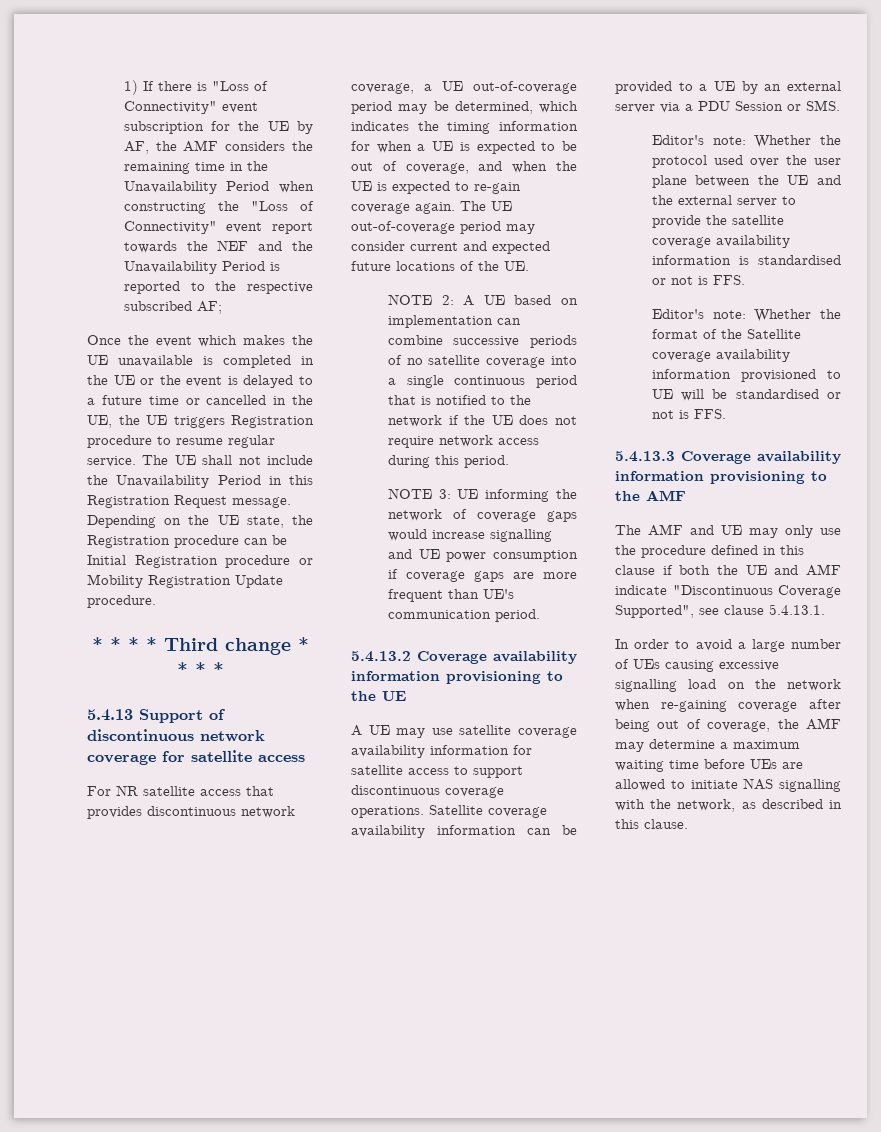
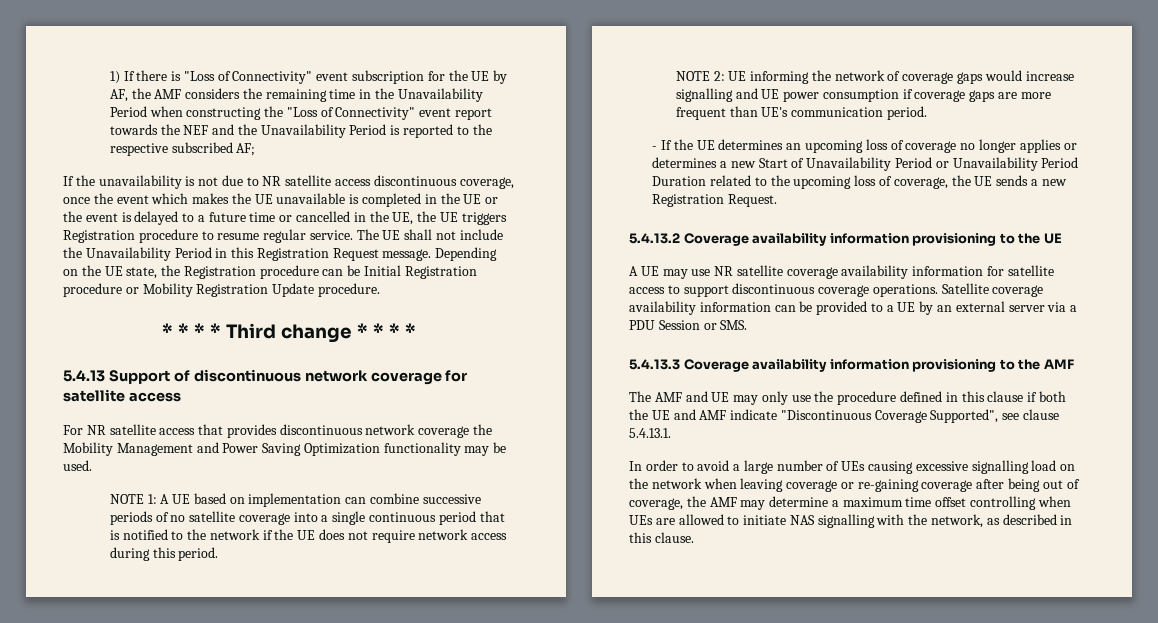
- Once the event which makes the UE unavailable is completed in the UE or the event is delayed to a future time or cancelled in the UE, the UE triggers Registration procedure to resume regular service.
+ If the unavailability is not due to NR satellite access discontinuous coverage, once the event which makes the UE unavailable is completed in the UE or the event is delayed to a future time or cancelled in the UE, the UE triggers Registration procedure to resume regular service.
- For NR satellite access that provides discontinuous network coverage, a UE out-of-coverage period may be determined, which indicates the timing information for when a UE is expected to be out of coverage, and when the UE is expected to re-gain coverage again. The UE out-of-coverage period may consider current and expected future locations of the UE.
- NOTE 2: A UE based on implementation can combine successive periods of no satellite coverage into a single continuous period that is notified to the network if the UE does not require network access during this period.
+ For NR satellite access that provides discontinuous network coverage the Mobility Management and Power Saving Optimization functionality may be used.
+ NOTE 1: A UE based on implementation can combine successive periods of no satellite coverage into a single continuous period that is notified to the network if the UE does not require network access during this period.
- NOTE 3: UE informing the network of coverage gaps would increase signalling and UE power consumption if coverage gaps are more frequent than UE's communication period.
+ NOTE 2: UE informing the network of coverage gaps would increase signalling and UE power consumption if coverage gaps are more frequent than UE's communication period.
+ - If the UE determines an upcoming loss of coverage no longer applies or determines a new Start of Unavailability Period or Unavailability Period Duration related to the upcoming loss of coverage, the UE sends a new Registration Request.
- A UE may use satellite coverage availability information for satellite access to support discontinuous coverage operations.
+ A UE may use NR satellite coverage availability information for satellite access to support discontinuous coverage operations.
- Editor's note: Whether the protocol used over the user plane between the UE and the external server to provide the satellite coverage availability information is standardised or not is FFS.
- Editor's note: Whether the format of the Satellite coverage availability information provisioned to UE will be standardised or not is FFS.
- In order to avoid a large number of UEs causing excessive signalling load on the network when re-gaining coverage after being out of coverage, the AMF may determine a maximum waiting time before UEs are allowed to initiate NAS signalling with the network, as described in this clause.
+ In order to avoid a large number of UEs causing excessive signalling load on the network when leaving coverage or re-gaining coverage after being out of coverage, the AMF may determine a maximum time offset controlling when UEs are allowed to initiate NAS signalling with the network, as described in this clause.

